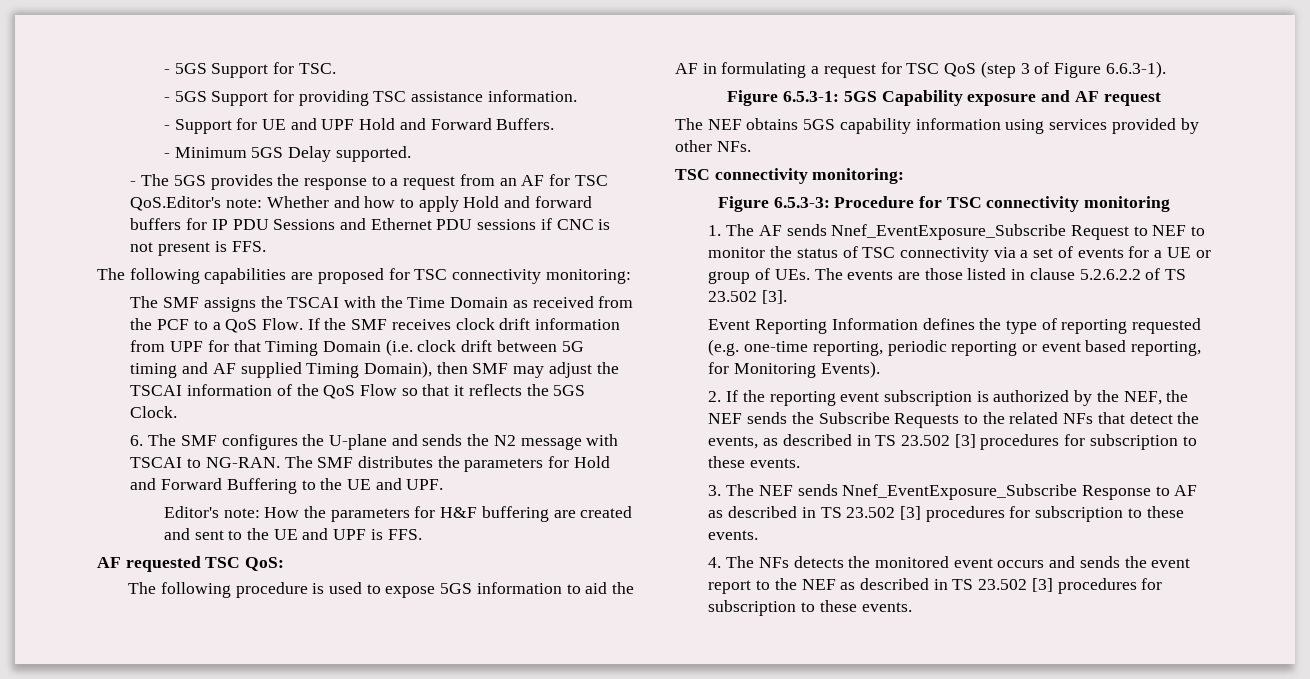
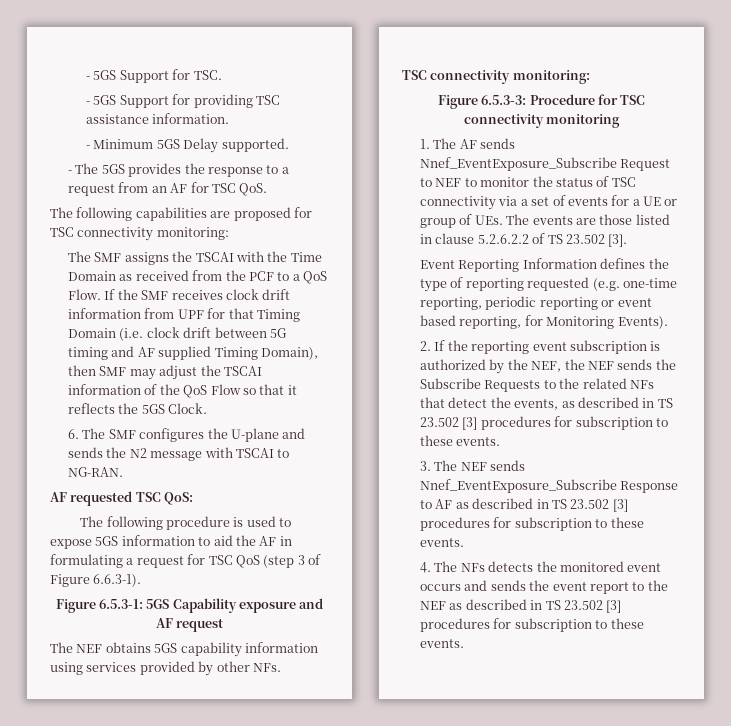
- - Support for UE and UPF Hold and Forward Buffers.
- - The 5GS provides the response to a request from an AF for TSC QoS.Editor's note: Whether and how to apply Hold and forward buffers for IP PDU Sessions and Ethernet PDU sessions if CNC is not present is FFS.
+ - The 5GS provides the response to a request from an AF for TSC QoS.
- The SMF distributes the parameters for Hold and Forward Buffering to the UE and UPF.
- Editor's note: How the parameters for H&F buffering are created and sent to the UE and UPF is FFS.

